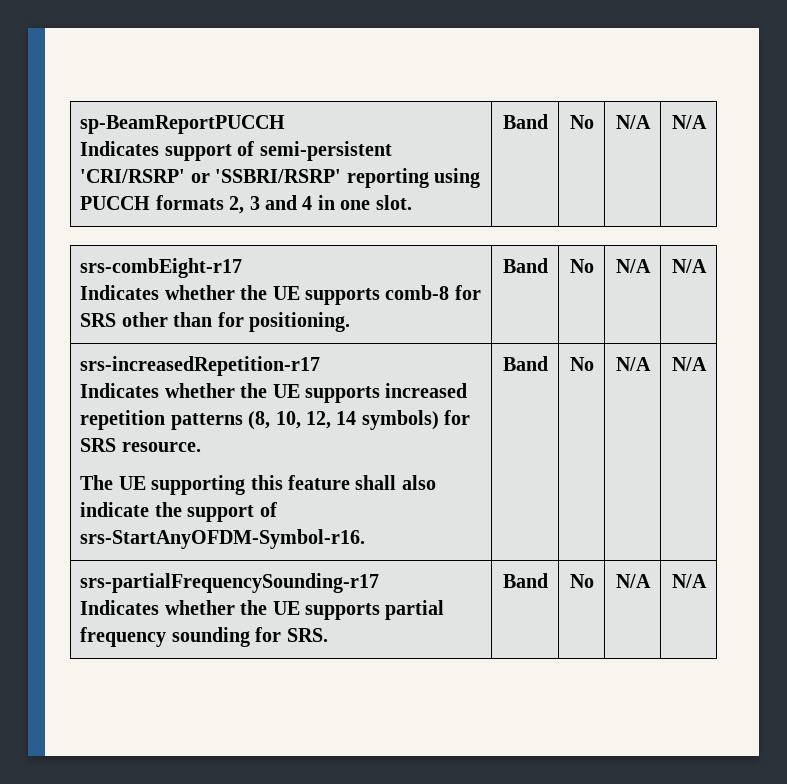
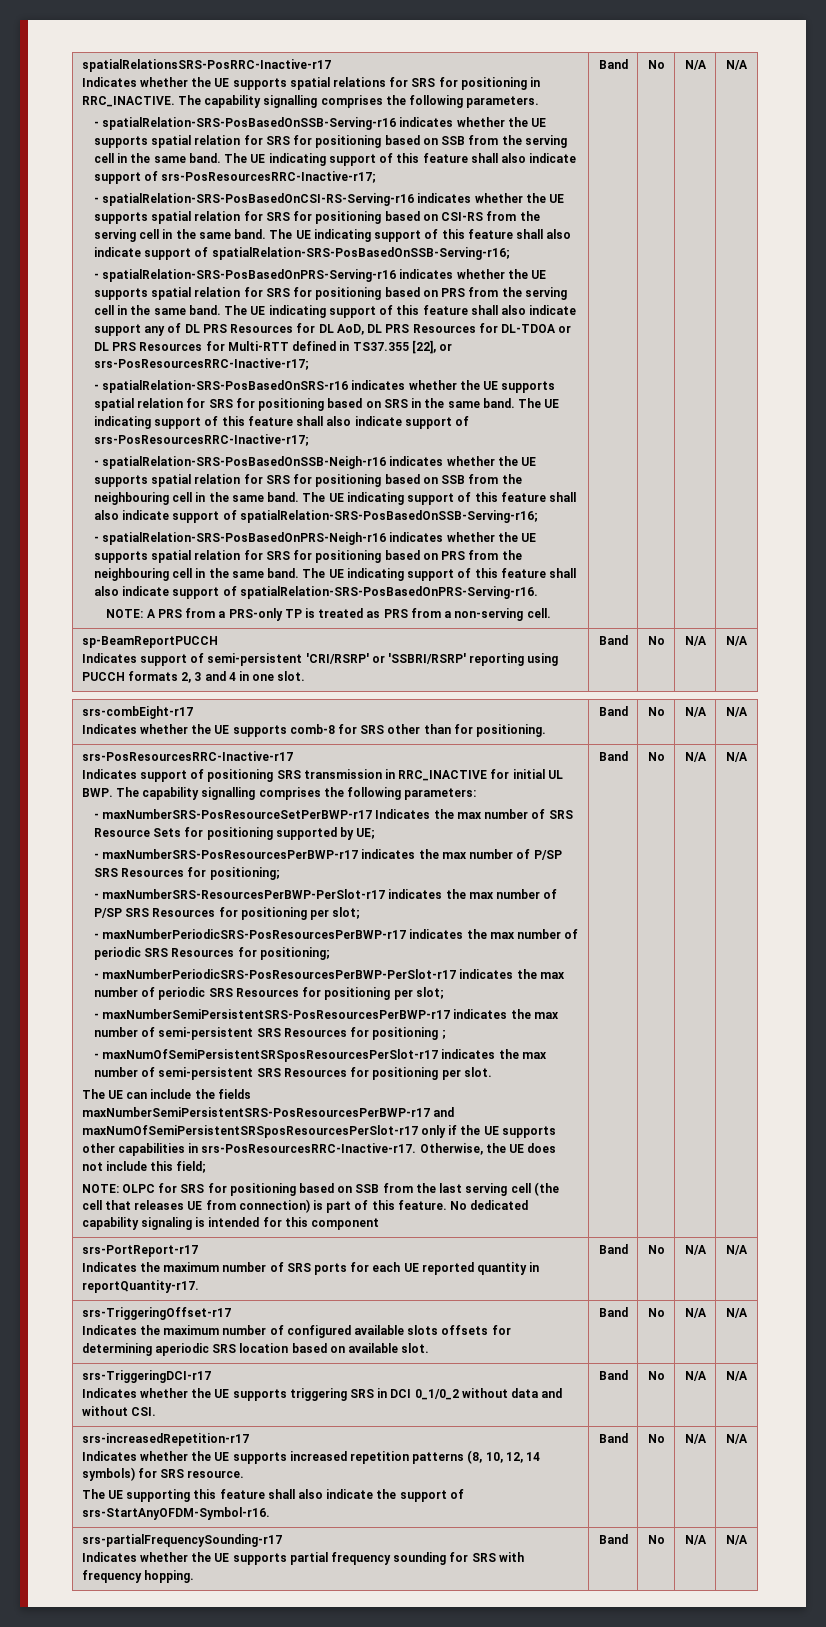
+ spatialRelationsSRS-PosRRC-Inactive-r17
+ Indicates whether the UE supports spatial relations for SRS for positioning in RRC_INACTIVE. The capability signalling comprises the following parameters.
+ - spatialRelation-SRS-PosBasedOnSSB-Serving-r16 indicates whether the UE supports spatial relation for SRS for positioning based on SSB from the serving cell in the same band. The UE indicating support of this feature shall also indicate support of srs-PosResourcesRRC-Inactive-r17;
+ - spatialRelation-SRS-PosBasedOnCSI-RS-Serving-r16 indicates whether the UE supports spatial relation for SRS for positioning based on CSI-RS from the serving cell in the same band. The UE indicating support of this feature shall also indicate support of spatialRelation-SRS-PosBasedOnSSB-Serving-r16;
+ - spatialRelation-SRS-PosBasedOnPRS-Serving-r16 indicates whether the UE supports spatial relation for SRS for positioning based on PRS from the serving cell in the same band. The UE indicating support of this feature shall also indicate support any of DL PRS Resources for DL AoD, DL PRS Resources for DL-TDOA or DL PRS Resources for Multi-RTT defined in TS37.355 [22], or srs-PosResourcesRRC-Inactive-r17;
+ - spatialRelation-SRS-PosBasedOnSRS-r16 indicates whether the UE supports spatial relation for SRS for positioning based on SRS in the same band. The UE indicating support of this feature shall also indicate support of srs-PosResourcesRRC-Inactive-r17;
+ - spatialRelation-SRS-PosBasedOnSSB-Neigh-r16 indicates whether the UE supports spatial relation for SRS for positioning based on SSB from the neighbouring cell in the same band. The UE indicating support of this feature shall also indicate support of spatialRelation-SRS-PosBasedOnSSB-Serving-r16;
+ - spatialRelation-SRS-PosBasedOnPRS-Neigh-r16 indicates whether the UE supports spatial relation for SRS for positioning based on PRS from the neighbouring cell in the same band. The UE indicating support of this feature shall also indicate support of spatialRelation-SRS-PosBasedOnPRS-Serving-r16.
+ NOTE: A PRS from a PRS-only TP is treated as PRS from a non-serving cell. | Band | No | N/A | N/A
+ srs-PosResourcesRRC-Inactive-r17
+ Indicates support of positioning SRS transmission in RRC_INACTIVE for initial UL BWP. The capability signalling comprises the following parameters:
+ - maxNumberSRS-PosResourceSetPerBWP-r17 Indicates the max number of SRS Resource Sets for positioning supported by UE;
+ - maxNumberSRS-PosResourcesPerBWP-r17 indicates the max number of P/SP SRS Resources for positioning;
+ - maxNumberSRS-ResourcesPerBWP-PerSlot-r17 indicates the max number of P/SP SRS Resources for positioning per slot;
+ - maxNumberPeriodicSRS-PosResourcesPerBWP-r17 indicates the max number of periodic SRS Resources for positioning;
+ - maxNumberPeriodicSRS-PosResourcesPerBWP-PerSlot-r17 indicates the max number of periodic SRS Resources for positioning per slot;
+ - maxNumberSemiPersistentSRS-PosResourcesPerBWP-r17 indicates the max number of semi-persistent SRS Resources for positioning ;
+ - maxNumOfSemiPersistentSRSposResourcesPerSlot-r17 indicates the max number of semi-persistent SRS Resources for positioning per slot.
+ The UE can include the fields maxNumberSemiPersistentSRS-PosResourcesPerBWP-r17 and maxNumOfSemiPersistentSRSposResourcesPerSlot-r17 only if the UE supports other capabilities in srs-PosResourcesRRC-Inactive-r17. Otherwise, the UE does not include this field;
+ NOTE: OLPC for SRS for positioning based on SSB from the last serving cell (the cell that releases UE from connection) is part of this feature. No dedicated capability signaling is intended for this component | Band | No | N/A | N/A
+ srs-PortReport-r17
+ Indicates the maximum number of SRS ports for each UE reported quantity in reportQuantity-r17. | Band | No | N/A | N/A
+ srs-TriggeringOffset-r17
+ Indicates the maximum number of configured available slots offsets for determining aperiodic SRS location based on available slot. | Band | No | N/A | N/A
+ srs-TriggeringDCI-r17
+ Indicates whether the UE supports triggering SRS in DCI 0_1/0_2 without data and without CSI. | Band | No | N/A | N/A
  srs-partialFrequencySounding-r17
- Indicates whether the UE supports partial frequency sounding for SRS. | Band | No | N/A | N/A
+ Indicates whether the UE supports partial frequency sounding for SRS with frequency hopping. | Band | No | N/A | N/A

